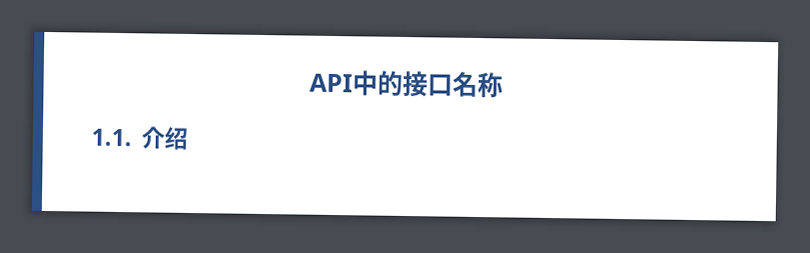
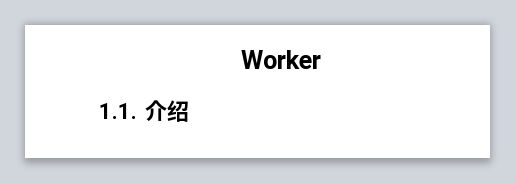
- API中的接口名称
+ Worker

